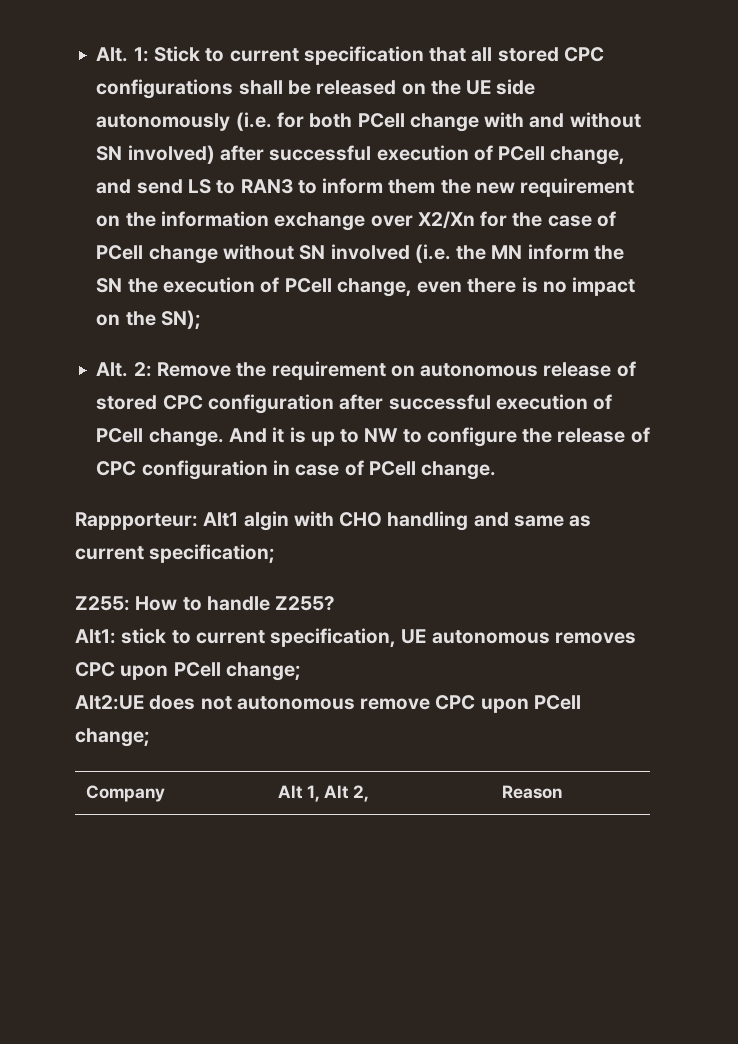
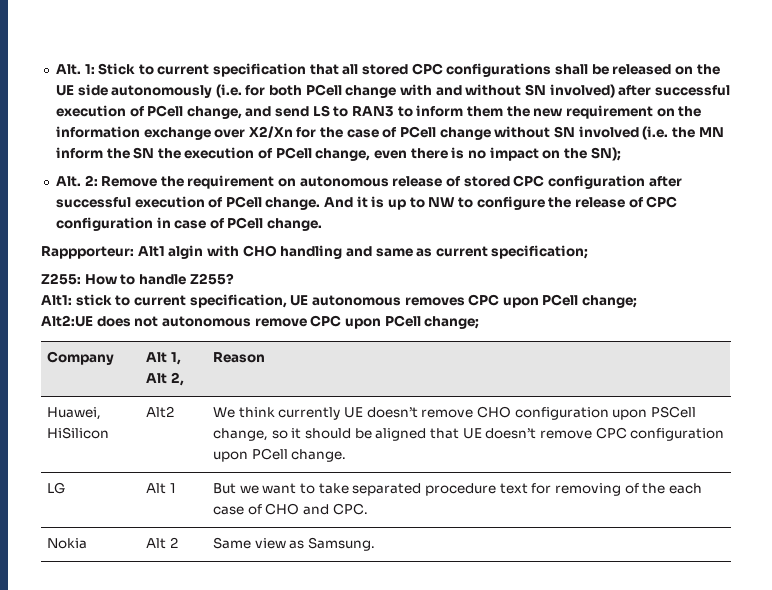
+ Huawei, HiSilicon | Alt2 | We think currently UE doesn’t remove CHO configuration upon PSCell change, so it should be aligned that UE doesn’t remove CPC configuration upon PCell change.
+ LG | Alt 1 | But we want to take separated procedure text for removing of the each case of CHO and CPC.
+ Nokia | Alt 2 | Same view as Samsung.

